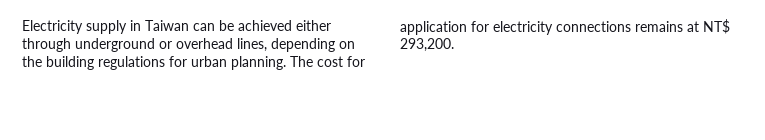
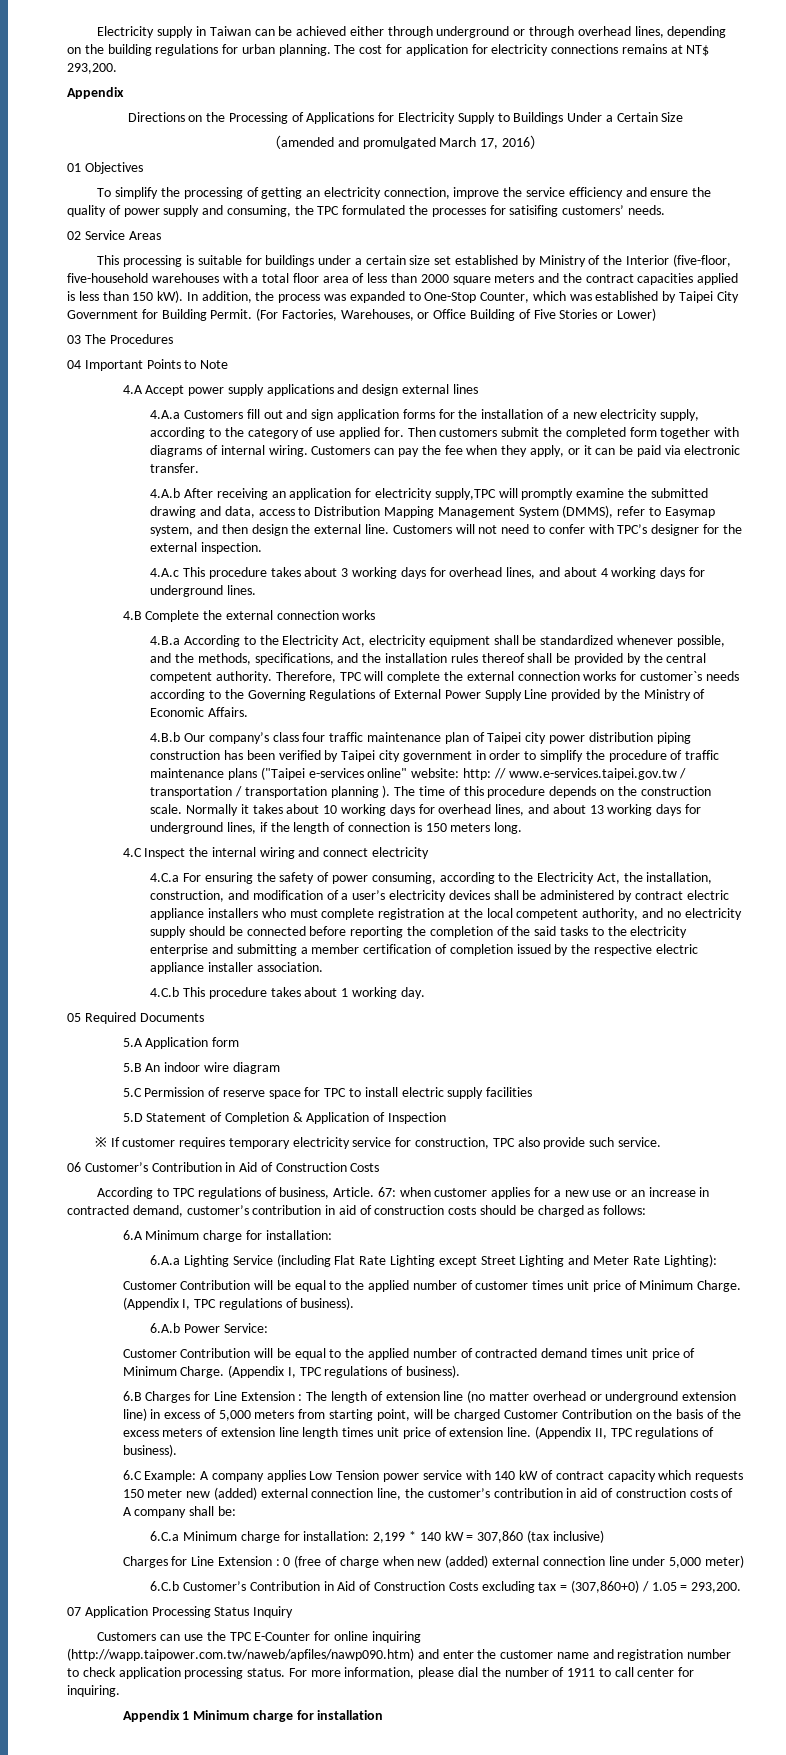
- Electricity supply in Taiwan can be achieved either through underground or overhead lines, depending on the building regulations for urban planning.
+ Electricity supply in Taiwan can be achieved either through underground or through overhead lines, depending on the building regulations for urban planning.
  The cost for application for electricity connections remains at NT$ 293,200.
+ Appendix
+ Directions on the Processing of Applications for Electricity Supply to Buildings Under a Certain Size
+ （amended and promulgated March 17, 2016）
+ 01 Objectives
+ To simplify the processing of getting an electricity connection, improve the service efficiency and ensure the quality of power supply and consuming, the TPC formulated the processes for satisifing customers’ needs.
+ 02 Service Areas
+ This processing is suitable for buildings under a certain size set established by Ministry of the Interior (five-floor, five-household warehouses with a total floor area of less than 2000 square meters and the contract capacities applied is less than 150 kW). In addition, the process was expanded to One-Stop Counter, which was established by Taipei City Government for Building Permit. (For Factories, Warehouses, or Office Building of Five Stories or Lower)
+ 03 The Procedures
+ 04 Important Points to Note
+ 4.A Accept power supply applications and design external lines
+ 4.A.a Customers fill out and sign application forms for the installation of a new electricity supply, according to the category of use applied for. Then customers submit the completed form together with diagrams of internal wiring. Customers can pay the fee when they apply, or it can be paid via electronic transfer.
+ 4.A.b After receiving an application for electricity supply,TPC will promptly examine the submitted drawing and data, access to Distribution Mapping Management System (DMMS), refer to Easymap system, and then design the external line. Customers will not need to confer with TPC’s designer for the external inspection.
+ 4.A.c This procedure takes about 3 working days for overhead lines, and about 4 working days for underground lines.
+ 4.B Complete the external connection works
+ 4.B.a According to the Electricity Act, electricity equipment shall be standardized whenever possible, and the methods, specifications, and the installation rules thereof shall be provided by the central competent authority. Therefore, TPC will complete the external connection works for customer`s needs according to the Governing Regulations of External Power Supply Line provided by the Ministry of Economic Affairs.
+ 4.B.b Our company’s class four traffic maintenance plan of Taipei city power distribution piping construction has been verified by Taipei city government in order to simplify the procedure of traffic maintenance plans ("Taipei e-services online" website: http: // www.e-services.taipei.gov.tw / transportation / transportation planning ). The time of this procedure depends on the construction scale. Normally it takes about 10 working days for overhead lines, and about 13 working days for underground lines, if the length of connection is 150 meters long.
+ 4.C Inspect the internal wiring and connect electricity
+ 4.C.a For ensuring the safety of power consuming, according to the Electricity Act, the installation, construction, and modification of a user’s electricity devices shall be administered by contract electric appliance installers who must complete registration at the local competent authority, and no electricity supply should be connected before reporting the completion of the said tasks to the electricity enterprise and submitting a member certification of completion issued by the respective electric appliance installer association.
+ 4.C.b This procedure takes about 1 working day.
+ 05 Required Documents
+ 5.A Application form
+ 5.B An indoor wire diagram
+ 5.C Permission of reserve space for TPC to install electric supply facilities
+ 5.D Statement of Completion & Application of Inspection
+ ※ If customer requires temporary electricity service for construction, TPC also provide such service.
+ 06 Customer’s Contribution in Aid of Construction Costs
+ According to TPC regulations of business, Article. 67: when customer applies for a new use or an increase in contracted demand, customer’s contribution in aid of construction costs should be charged as follows:
+ 6.A Minimum charge for installation:
+ 6.A.a Lighting Service (including Flat Rate Lighting except Street Lighting and Meter Rate Lighting):
+ Customer Contribution will be equal to the applied number of customer times unit price of Minimum Charge. (Appendix I, TPC regulations of business).
+ 6.A.b Power Service:
+ Customer Contribution will be equal to the applied number of contracted demand times unit price of Minimum Charge. (Appendix I, TPC regulations of business).
+ 6.B Charges for Line Extension : The length of extension line (no matter overhead or underground extension line) in excess of 5,000 meters from starting point, will be charged Customer Contribution on the basis of the excess meters of extension line length times unit price of extension line. (Appendix II, TPC regulations of business).
+ 6.C Example: A company applies Low Tension power service with 140 kW of contract capacity which requests 150 meter new (added) external connection line, the customer’s contribution in aid of construction costs of A company shall be:
+ 6.C.a Minimum charge for installation: 2,199 * 140 kW = 307,860 (tax inclusive)
+ Charges for Line Extension : 0 (free of charge when new (added) external connection line under 5,000 meter)
+ 6.C.b Customer’s Contribution in Aid of Construction Costs excluding tax = (307,860+0) / 1.05 = 293,200.
+ 07 Application Processing Status Inquiry
+ Customers can use the TPC E-Counter for online inquiring (http://wapp.taipower.com.tw/naweb/apfiles/nawp090.htm) and enter the customer name and registration number to check application processing status. For more information, please dial the number of 1911 to call center for inquiring.
+ Appendix 1 Minimum charge for installation

